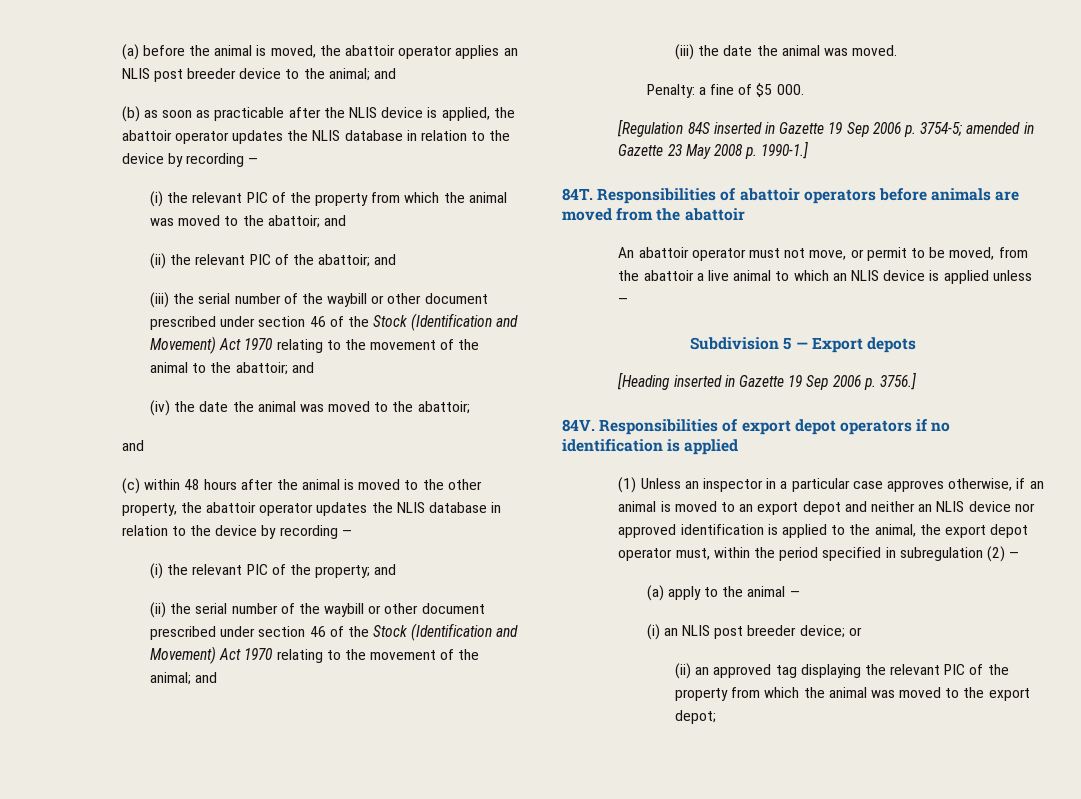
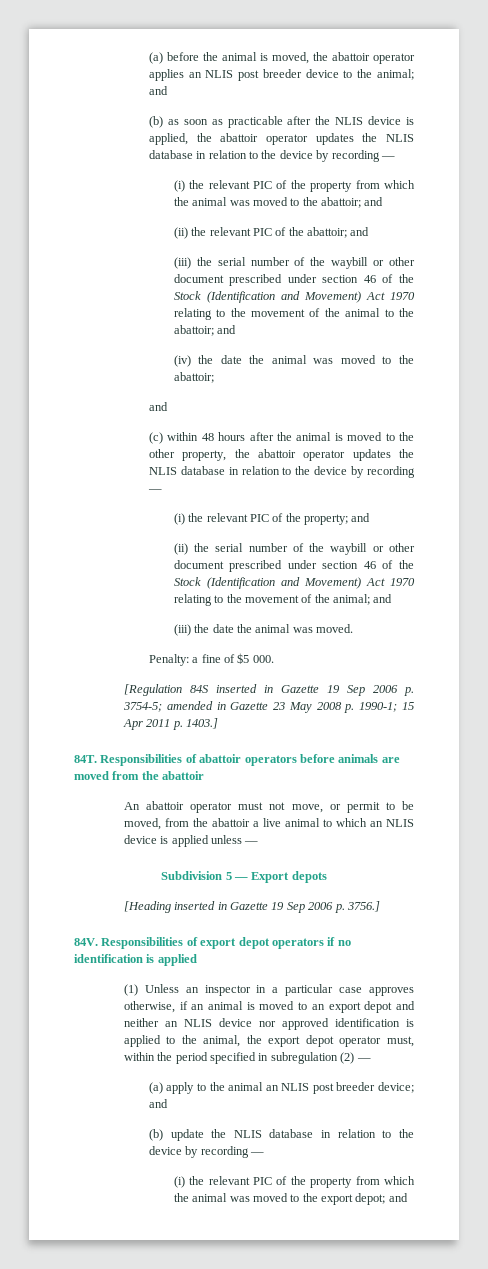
- [Regulation 84S inserted in Gazette 19 Sep 2006 p. 3754-5; amended in Gazette 23 May 2008 p. 1990-1.]
+ [Regulation 84S inserted in Gazette 19 Sep 2006 p. 3754-5; amended in Gazette 23 May 2008 p. 1990-1; 15 Apr 2011 p. 1403.]
- (a) apply to the animal —
- (i) an NLIS post breeder device; or
- (ii) an approved tag displaying the relevant PIC of the property from which the animal was moved to the export depot;
+ (a) apply to the animal an NLIS post breeder device; and
+ (b) update the NLIS database in relation to the device by recording —
+ (i) the relevant PIC of the property from which the animal was moved to the export depot; and

